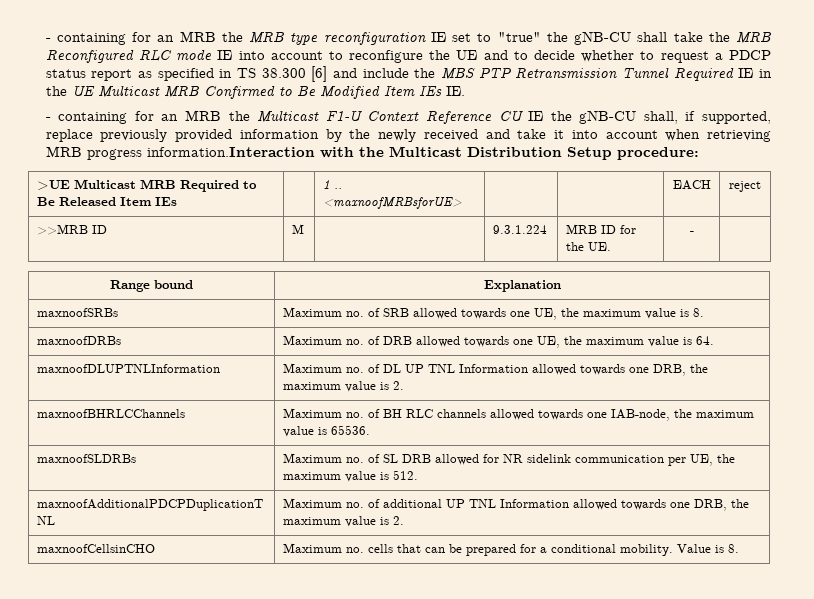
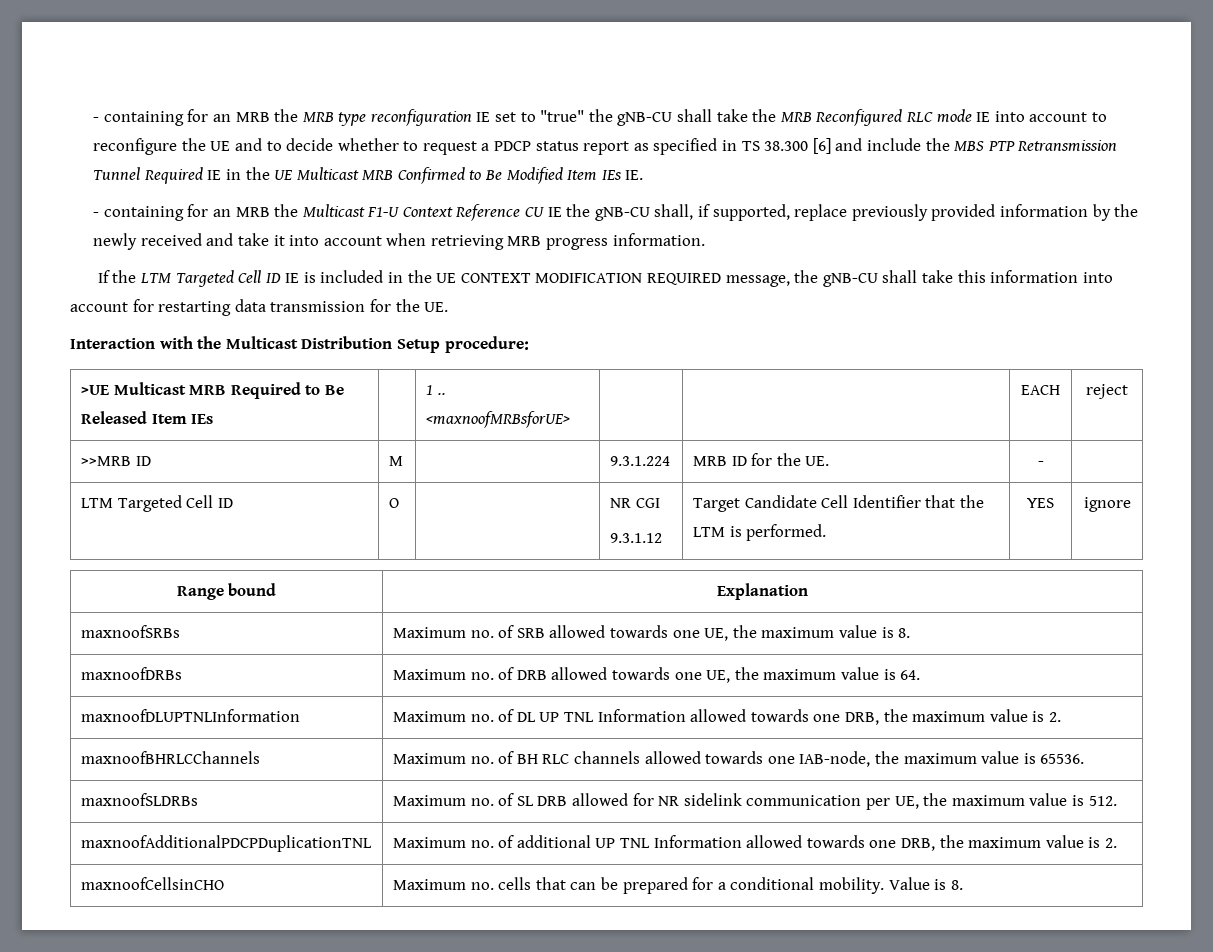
- - containing for an MRB the Multicast F1-U Context Reference CU IE the gNB-CU shall, if supported, replace previously provided information by the newly received and take it into account when retrieving MRB progress information.Interaction with the Multicast Distribution Setup procedure:
+ - containing for an MRB the Multicast F1-U Context Reference CU IE the gNB-CU shall, if supported, replace previously provided information by the newly received and take it into account when retrieving MRB progress information.
+ If the LTM Targeted Cell ID IE is included in the UE CONTEXT MODIFICATION REQUIRED message, the gNB-CU shall take this information into account for restarting data transmission for the UE.
+ Interaction with the Multicast Distribution Setup procedure:
+ LTM Targeted Cell ID | O | | NR CGI
+ 9.3.1.12 | Target Candidate Cell Identifier that the LTM is performed. | YES | ignore

